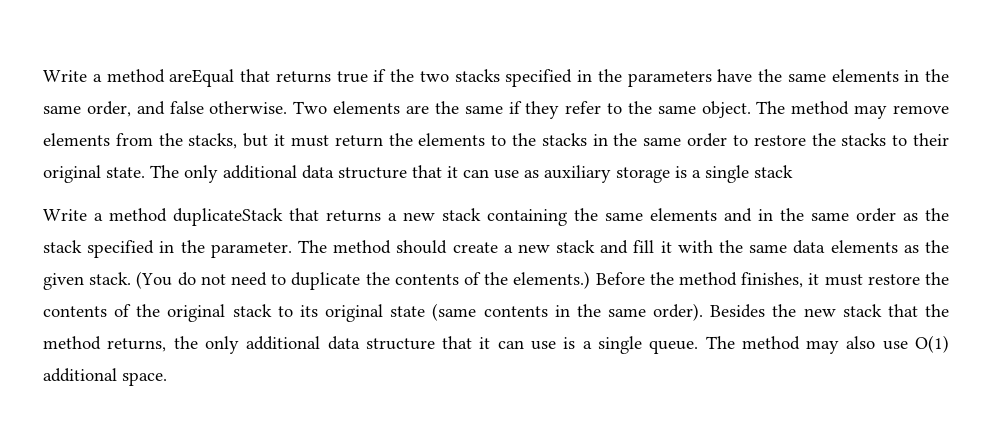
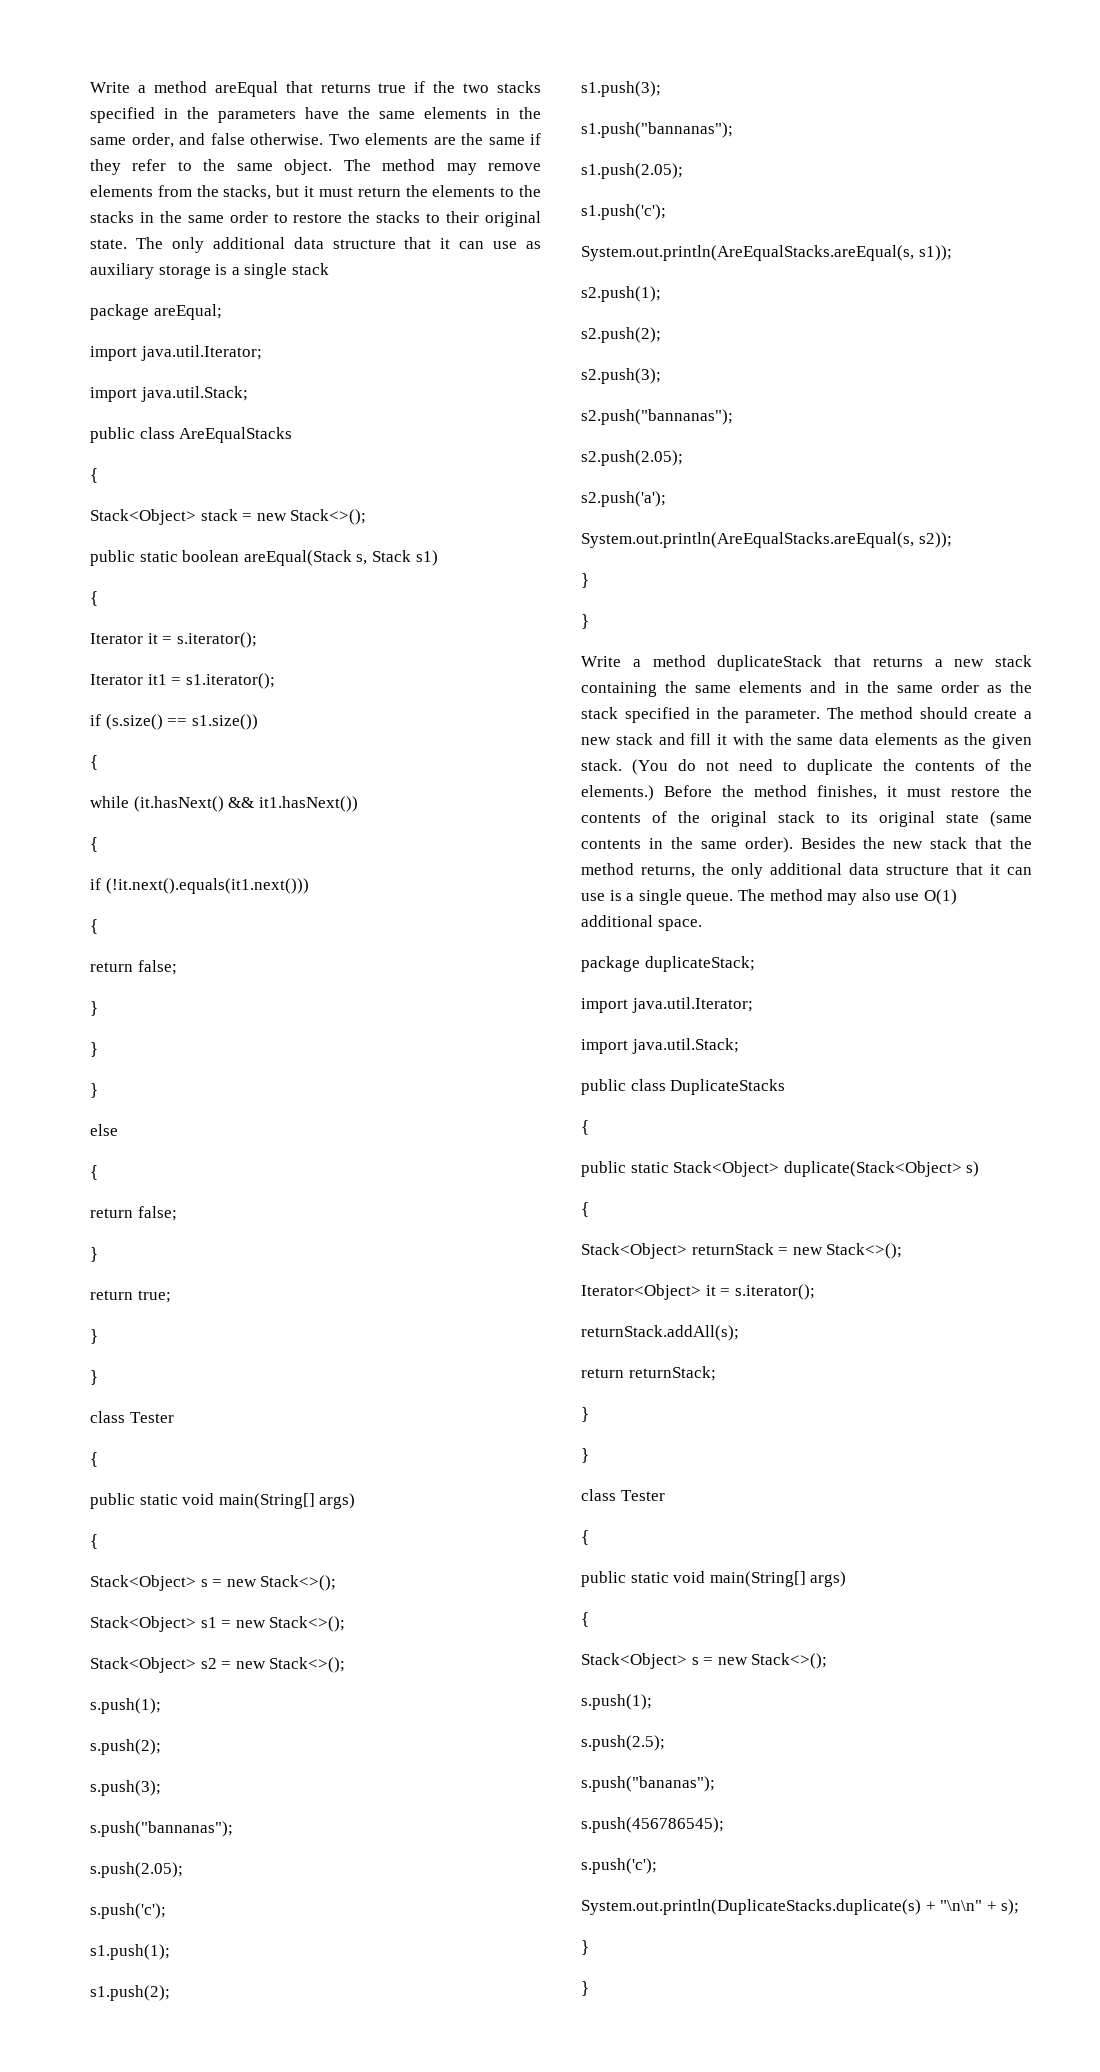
+ package areEqual;
+ import java.util.Iterator;
+ import java.util.Stack;
+ public class AreEqualStacks
+ {
+ Stack<Object> stack = new Stack<>();
+ public static boolean areEqual(Stack s, Stack s1)
+ {
+ Iterator it = s.iterator();
+ Iterator it1 = s1.iterator();
+ if (s.size() == s1.size())
+ {
+ while (it.hasNext() && it1.hasNext())
+ {
+ if (!it.next().equals(it1.next()))
+ {
+ return false;
+ }
+ }
+ }
+ else
+ {
+ return false;
+ }
+ return true;
+ }
+ }
+ class Tester
+ {
+ public static void main(String[] args)
+ {
+ Stack<Object> s = new Stack<>();
+ Stack<Object> s1 = new Stack<>();
+ Stack<Object> s2 = new Stack<>();
+ s.push(1);
+ s.push(2);
+ s.push(3);
+ s.push("bannanas");
+ s.push(2.05);
+ s.push('c');
+ s1.push(1);
+ s1.push(2);
+ s1.push(3);
+ s1.push("bannanas");
+ s1.push(2.05);
+ s1.push('c');
+ System.out.println(AreEqualStacks.areEqual(s, s1));
+ s2.push(1);
+ s2.push(2);
+ s2.push(3);
+ s2.push("bannanas");
+ s2.push(2.05);
+ s2.push('a');
+ System.out.println(AreEqualStacks.areEqual(s, s2));
+ }
+ }
+ package duplicateStack;
+ import java.util.Iterator;
+ import java.util.Stack;
+ public class DuplicateStacks
+ {
+ public static Stack<Object> duplicate(Stack<Object> s)
+ {
+ Stack<Object> returnStack = new Stack<>();
+ Iterator<Object> it = s.iterator();
+ returnStack.addAll(s);
+ return returnStack;
+ }
+ }
+ class Tester
+ {
+ public static void main(String[] args)
+ {
+ Stack<Object> s = new Stack<>();
+ s.push(1);
+ s.push(2.5);
+ s.push("bananas");
+ s.push(456786545);
+ s.push('c');
+ System.out.println(DuplicateStacks.duplicate(s) + "\n\n" + s);
+ }
+ }

